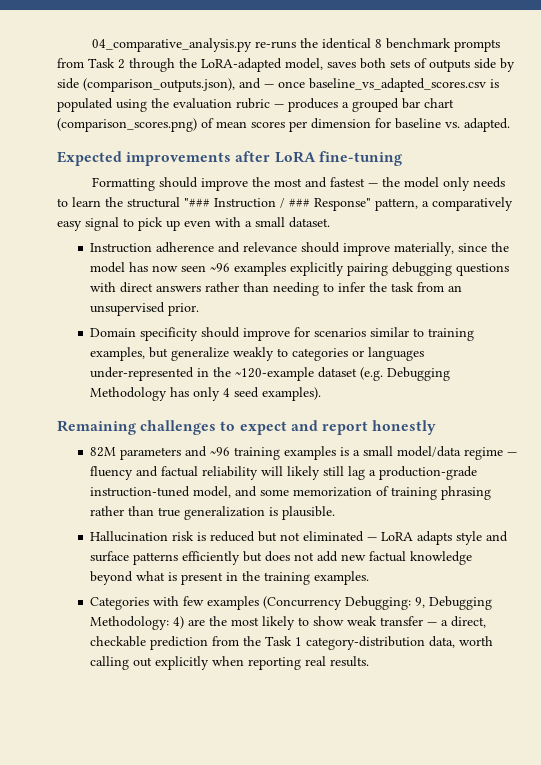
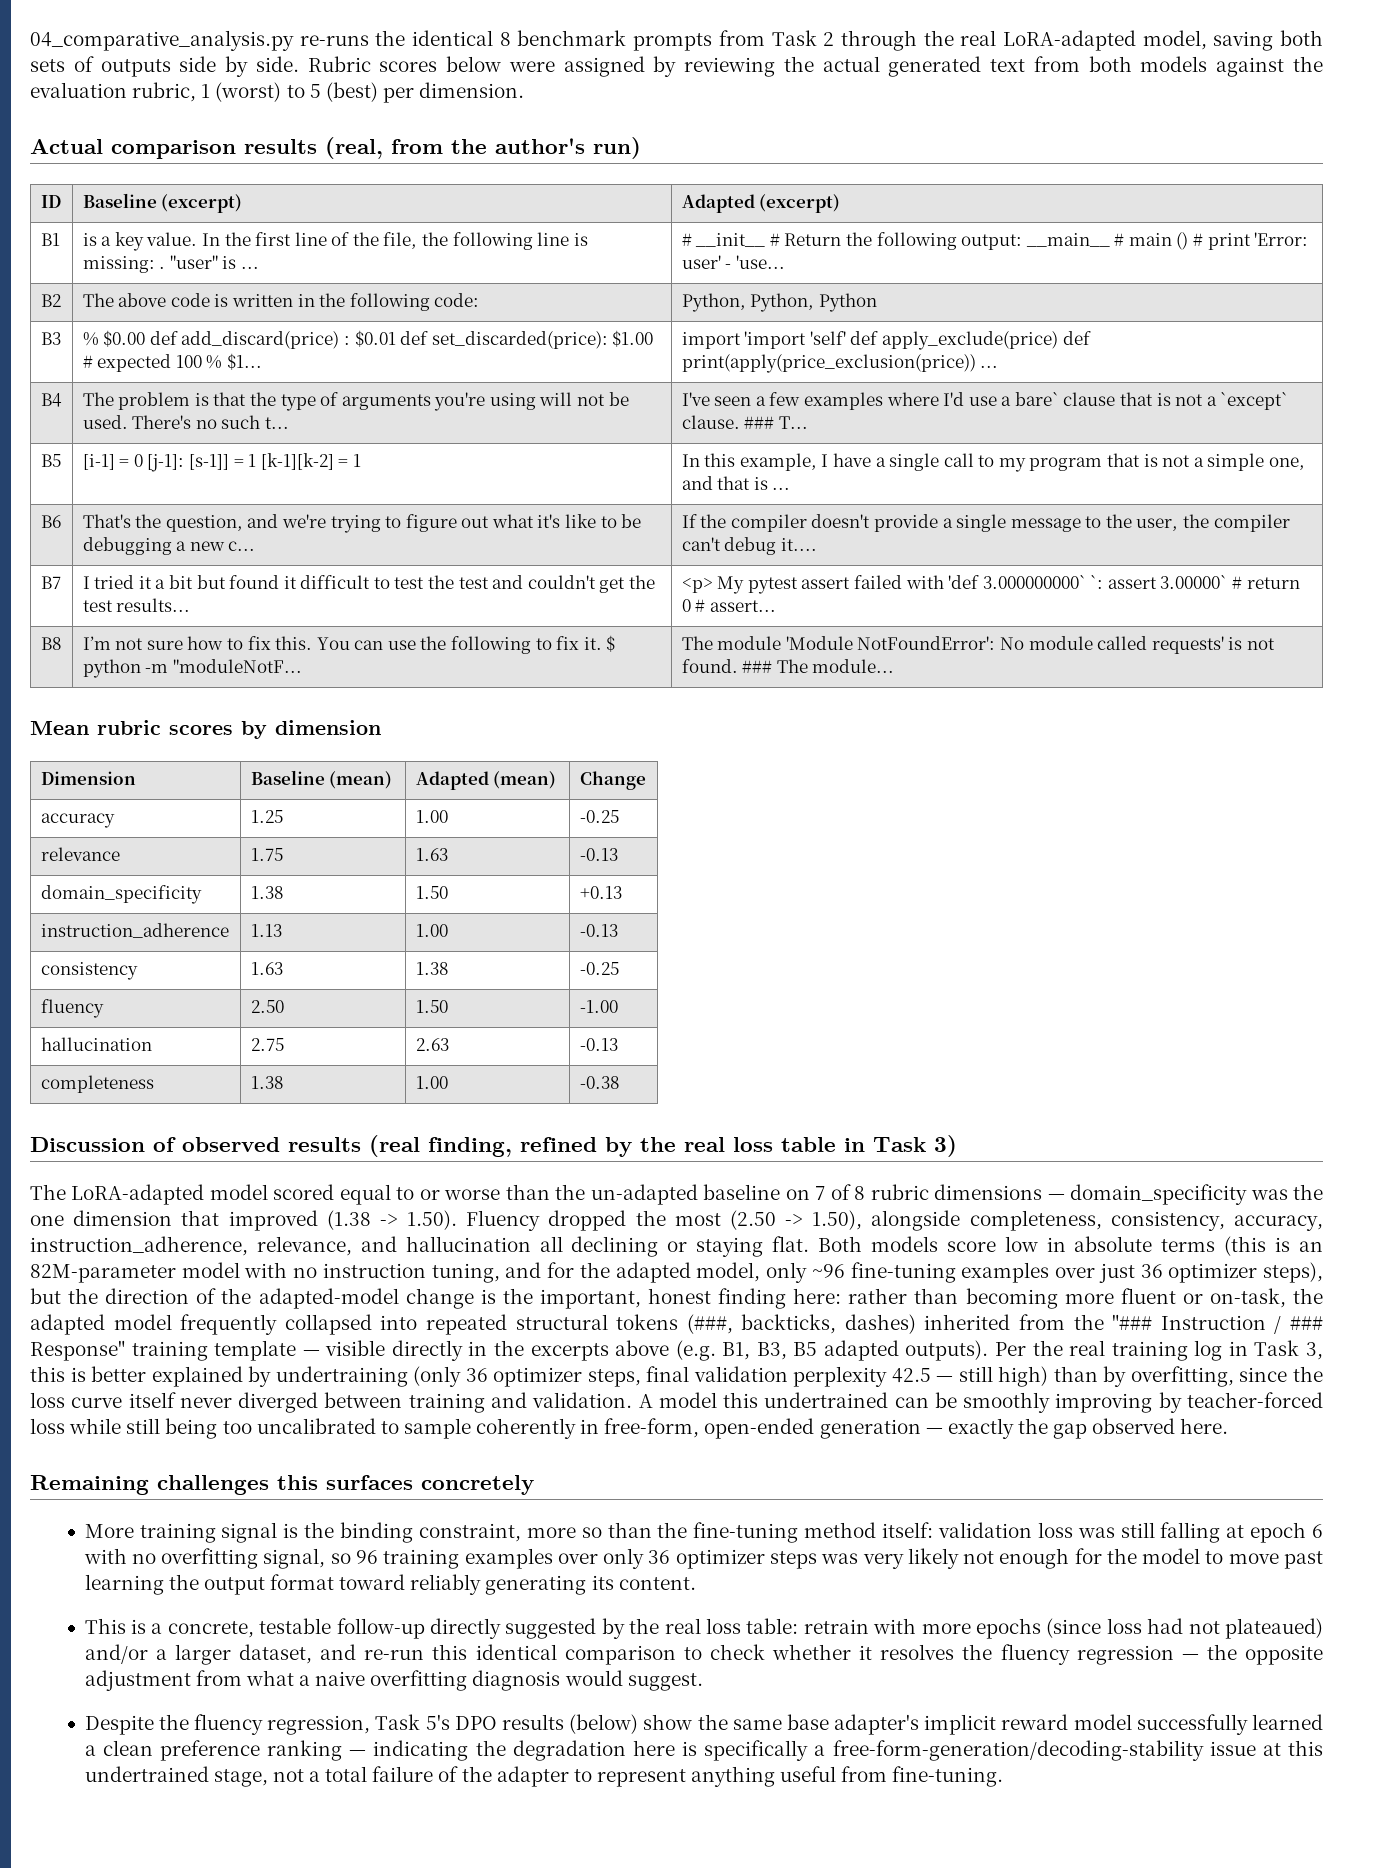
- 04_comparative_analysis.py re-runs the identical 8 benchmark prompts from Task 2 through the LoRA-adapted model, saves both sets of outputs side by side (comparison_outputs.json), and — once baseline_vs_adapted_scores.csv is populated using the evaluation rubric — produces a grouped bar chart (comparison_scores.png) of mean scores per dimension for baseline vs. adapted.
- Expected improvements after LoRA fine-tuning
- Formatting should improve the most and fastest — the model only needs to learn the structural "### Instruction / ### Response" pattern, a comparatively easy signal to pick up even with a small dataset.
- Instruction adherence and relevance should improve materially, since the model has now seen ~96 examples explicitly pairing debugging questions with direct answers rather than needing to infer the task from an unsupervised prior.
- Domain specificity should improve for scenarios similar to training examples, but generalize weakly to categories or languages under-represented in the ~120-example dataset (e.g. Debugging Methodology has only 4 seed examples).
- Remaining challenges to expect and report honestly
- 82M parameters and ~96 training examples is a small model/data regime — fluency and factual reliability will likely still lag a production-grade instruction-tuned model, and some memorization of training phrasing rather than true generalization is plausible.
- Hallucination risk is reduced but not eliminated — LoRA adapts style and surface patterns efficiently but does not add new factual knowledge beyond what is present in the training examples.
- Categories with few examples (Concurrency Debugging: 9, Debugging Methodology: 4) are the most likely to show weak transfer — a direct, checkable prediction from the Task 1 category-distribution data, worth calling out explicitly when reporting real results.
+ 04_comparative_analysis.py re-runs the identical 8 benchmark prompts from Task 2 through the real LoRA-adapted model, saving both sets of outputs side by side. Rubric scores below were assigned by reviewing the actual generated text from both models against the evaluation rubric, 1 (worst) to 5 (best) per dimension.
+ Actual comparison results (real, from the author's run)
+ ID | Baseline (excerpt) | Adapted (excerpt)
+ B1 | is a key value. In the first line of the file, the following line is missing: . "user" is ... | # __init__ # Return the following output: __main__ # main () # print 'Error: user' - 'use...
+ B2 | The above code is written in the following code: | Python, Python, Python
+ B3 | % $0.00 def add_discard(price) : $0.01 def set_discarded(price): $1.00 # expected 100 % $1... | import 'import 'self' def apply_exclude(price) def print(apply(price_exclusion(price)) ...
+ B4 | The problem is that the type of arguments you're using will not be used. There's no such t... | I've seen a few examples where I'd use a bare` clause that is not a `except` clause. ### T...
+ B5 | [i-1] = 0 [j-1]: [s-1]] = 1 [k-1][k-2] = 1 | In this example, I have a single call to my program that is not a simple one, and that is ...
+ B6 | That's the question, and we're trying to figure out what it's like to be debugging a new c... | If the compiler doesn't provide a single message to the user, the compiler can't debug it....
+ B7 | I tried it a bit but found it difficult to test the test and couldn't get the test results... | <p> My pytest assert failed with 'def 3.000000000` `: assert 3.00000` # return 0 # assert...
+ B8 | I’m not sure how to fix this. You can use the following to fix it. $ python -m "moduleNotF... | The module 'Module NotFoundError': No module called requests' is not found. ### The module...
+ Mean rubric scores by dimension
+ Dimension | Baseline (mean) | Adapted (mean) | Change
+ accuracy | 1.25 | 1.00 | -0.25
+ relevance | 1.75 | 1.63 | -0.13
+ domain_specificity | 1.38 | 1.50 | +0.13
+ instruction_adherence | 1.13 | 1.00 | -0.13
+ consistency | 1.63 | 1.38 | -0.25
+ fluency | 2.50 | 1.50 | -1.00
+ hallucination | 2.75 | 2.63 | -0.13
+ completeness | 1.38 | 1.00 | -0.38
+ Discussion of observed results (real finding, refined by the real loss table in Task 3)
+ The LoRA-adapted model scored equal to or worse than the un-adapted baseline on 7 of 8 rubric dimensions — domain_specificity was the one dimension that improved (1.38 -> 1.50). Fluency dropped the most (2.50 -> 1.50), alongside completeness, consistency, accuracy, instruction_adherence, relevance, and hallucination all declining or staying flat. Both models score low in absolute terms (this is an 82M-parameter model with no instruction tuning, and for the adapted model, only ~96 fine-tuning examples over just 36 optimizer steps), but the direction of the adapted-model change is the important, honest finding here: rather than becoming more fluent or on-task, the adapted model frequently collapsed into repeated structural tokens (###, backticks, dashes) inherited from the "### Instruction / ### Response" training template — visible directly in the excerpts above (e.g. B1, B3, B5 adapted outputs). Per the real training log in Task 3, this is better explained by undertraining (only 36 optimizer steps, final validation perplexity 42.5 — still high) than by overfitting, since the loss curve itself never diverged between training and validation. A model this undertrained can be smoothly improving by teacher-forced loss while still being too uncalibrated to sample coherently in free-form, open-ended generation — exactly the gap observed here.
+ Remaining challenges this surfaces concretely
+ More training signal is the binding constraint, more so than the fine-tuning method itself: validation loss was still falling at epoch 6 with no overfitting signal, so 96 training examples over only 36 optimizer steps was very likely not enough for the model to move past learning the output format toward reliably generating its content.
+ This is a concrete, testable follow-up directly suggested by the real loss table: retrain with more epochs (since loss had not plateaued) and/or a larger dataset, and re-run this identical comparison to check whether it resolves the fluency regression — the opposite adjustment from what a naive overfitting diagnosis would suggest.
+ Despite the fluency regression, Task 5's DPO results (below) show the same base adapter's implicit reward model successfully learned a clean preference ranking — indicating the degradation here is specifically a free-form-generation/decoding-stability issue at this undertrained stage, not a total failure of the adapter to represent anything useful from fine-tuning.

